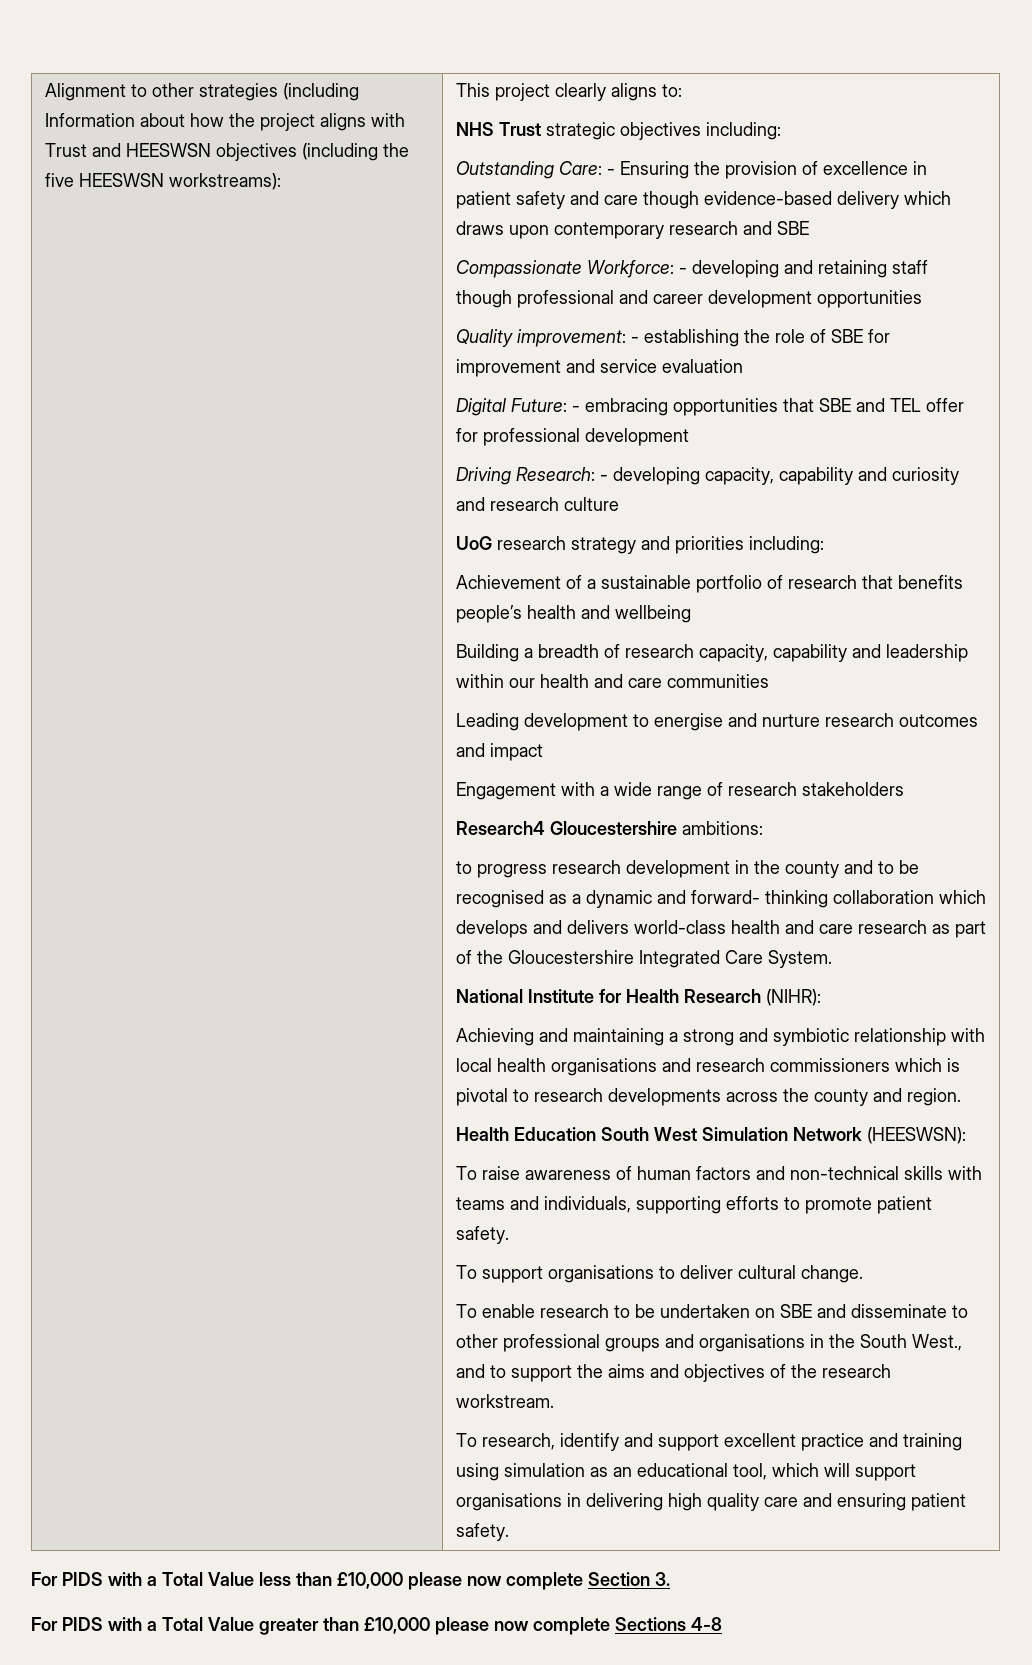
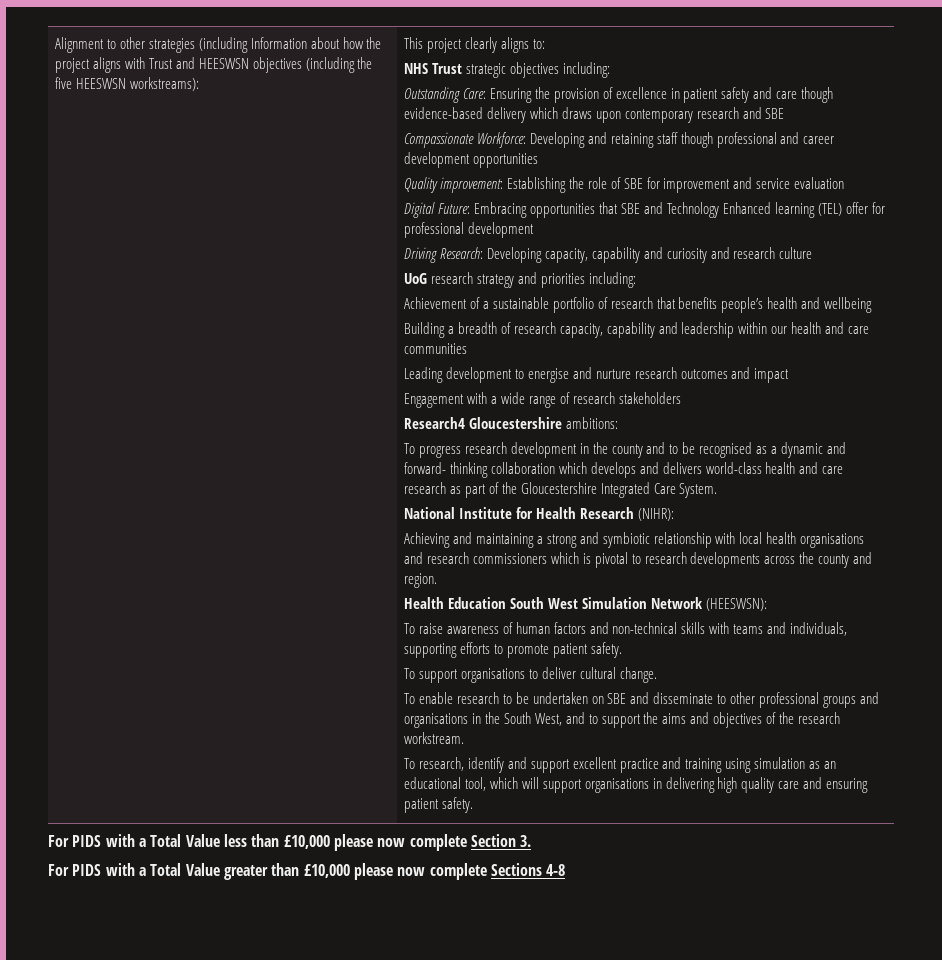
- Outstanding Care: - Ensuring the provision of excellence in patient safety and care though evidence-based delivery which draws upon contemporary research and SBE
+ Outstanding Care: Ensuring the provision of excellence in patient safety and care though evidence-based delivery which draws upon contemporary research and SBE
- Compassionate Workforce: - developing and retaining staff though professional and career development opportunities
+ Compassionate Workforce: Developing and retaining staff though professional and career development opportunities
- Quality improvement: - establishing the role of SBE for improvement and service evaluation
+ Quality improvement: Establishing the role of SBE for improvement and service evaluation
- Digital Future: - embracing opportunities that SBE and TEL offer for professional development
+ Digital Future: Embracing opportunities that SBE and Technology Enhanced learning (TEL) offer for professional development
- Driving Research: - developing capacity, capability and curiosity and research culture
+ Driving Research: Developing capacity, capability and curiosity and research culture
- to progress research development in the county and to be recognised as a dynamic and forward- thinking collaboration which develops and delivers world-class health and care research as part of the Gloucestershire Integrated Care System.
+ To progress research development in the county and to be recognised as a dynamic and forward- thinking collaboration which develops and delivers world-class health and care research as part of the Gloucestershire Integrated Care System.
- To enable research to be undertaken on SBE and disseminate to other professional groups and organisations in the South West., and to support the aims and objectives of the research workstream.
+ To enable research to be undertaken on SBE and disseminate to other professional groups and organisations in the South West, and to support the aims and objectives of the research workstream.

